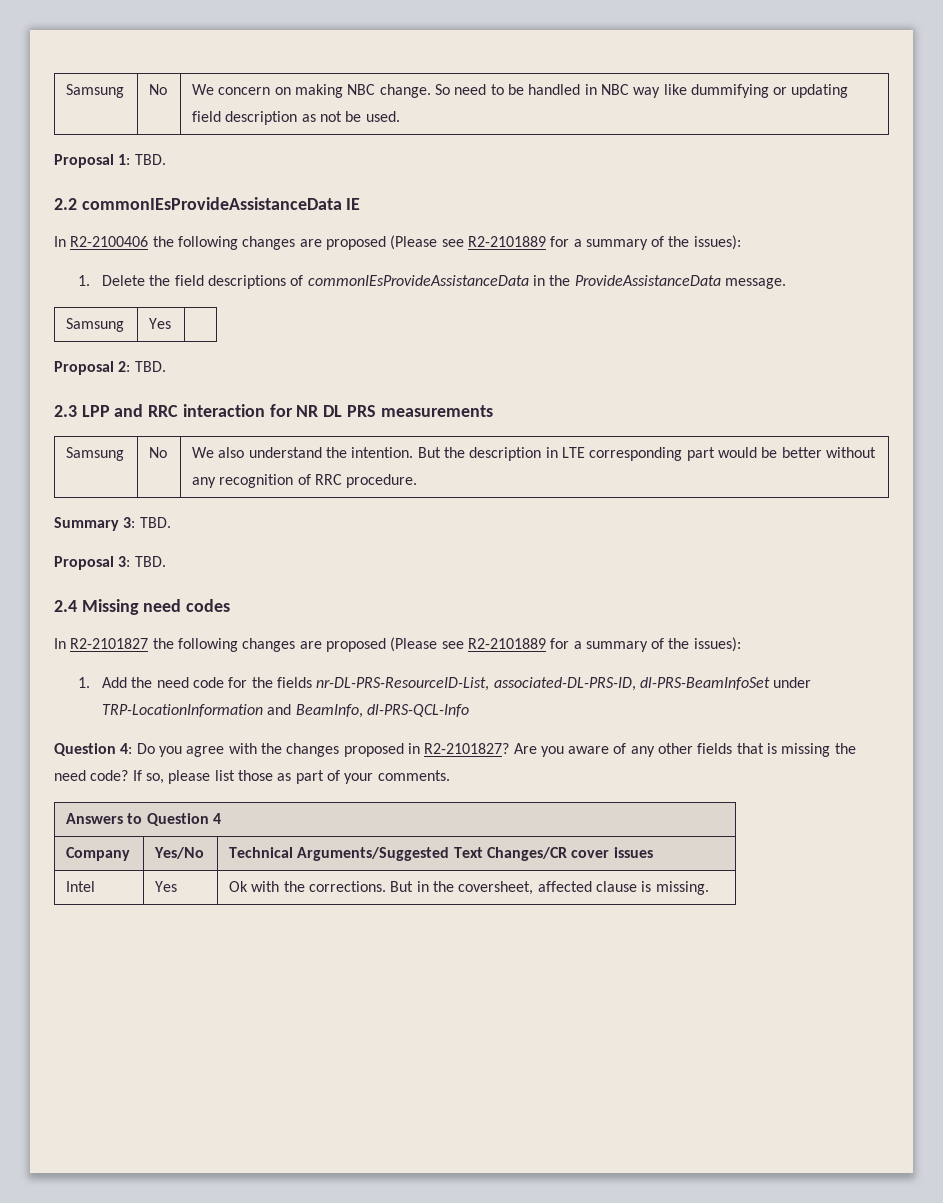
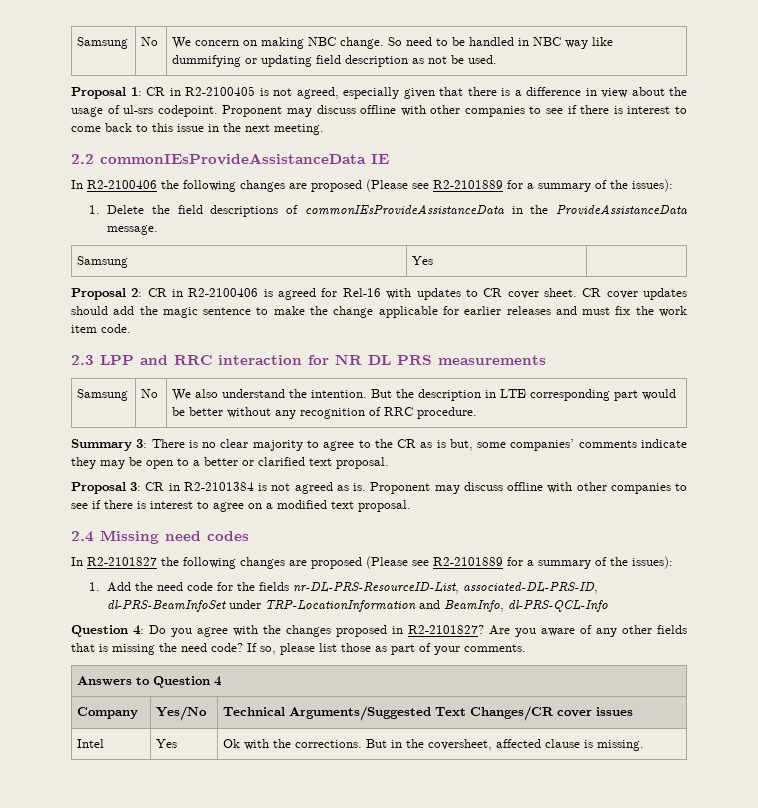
- Proposal 1: TBD.
+ Proposal 1: CR in R2-2100405 is not agreed, especially given that there is a difference in view about the usage of ul-srs codepoint. Proponent may discuss offline with other companies to see if there is interest to come back to this issue in the next meeting.
- Proposal 2: TBD.
+ Proposal 2: CR in R2-2100406 is agreed for Rel-16 with updates to CR cover sheet. CR cover updates should add the magic sentence to make the change applicable for earlier releases and must fix the work item code.
- Summary 3: TBD.
- Proposal 3: TBD.
+ Summary 3: There is no clear majority to agree to the CR as is but, some companies’ comments indicate they may be open to a better or clarified text proposal.
+ Proposal 3: CR in R2-2101384 is not agreed as is. Proponent may discuss offline with other companies to see if there is interest to agree on a modified text proposal.

